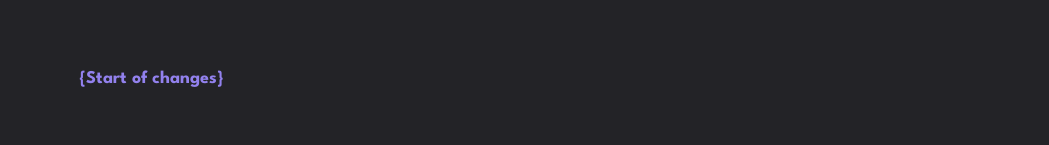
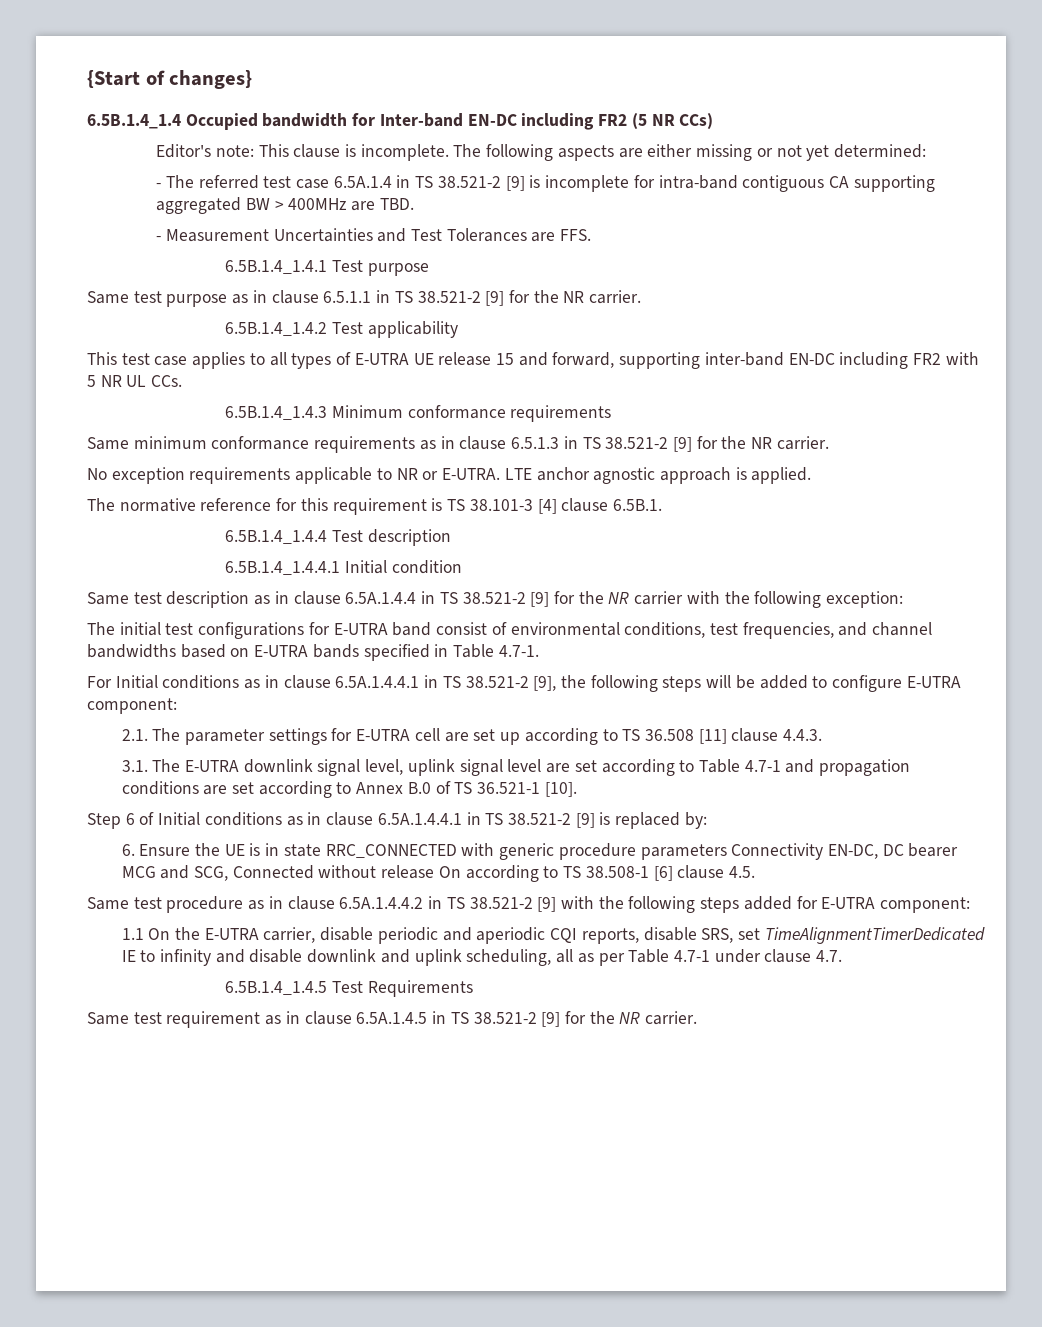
+ 6.5B.1.4_1.4 Occupied bandwidth for Inter-band EN-DC including FR2 (5 NR CCs)
+ Editor's note: This clause is incomplete. The following aspects are either missing or not yet determined:
+ - The referred test case 6.5A.1.4 in TS 38.521-2 [9] is incomplete for intra-band contiguous CA supporting aggregated BW > 400MHz are TBD.
+ - Measurement Uncertainties and Test Tolerances are FFS.
+ 6.5B.1.4_1.4.1 Test purpose
+ Same test purpose as in clause 6.5.1.1 in TS 38.521-2 [9] for the NR carrier.
+ 6.5B.1.4_1.4.2 Test applicability
+ This test case applies to all types of E-UTRA UE release 15 and forward, supporting inter-band EN-DC including FR2 with 5 NR UL CCs.
+ 6.5B.1.4_1.4.3 Minimum conformance requirements
+ Same minimum conformance requirements as in clause 6.5.1.3 in TS 38.521-2 [9] for the NR carrier.
+ No exception requirements applicable to NR or E-UTRA. LTE anchor agnostic approach is applied.
+ The normative reference for this requirement is TS 38.101-3 [4] clause 6.5B.1.
+ 6.5B.1.4_1.4.4 Test description
+ 6.5B.1.4_1.4.4.1 Initial condition
+ Same test description as in clause 6.5A.1.4.4 in TS 38.521-2 [9] for the NR carrier with the following exception:
+ The initial test configurations for E-UTRA band consist of environmental conditions, test frequencies, and channel bandwidths based on E-UTRA bands specified in Table 4.7-1.
+ For Initial conditions as in clause 6.5A.1.4.4.1 in TS 38.521-2 [9], the following steps will be added to configure E-UTRA component:
+ 2.1. The parameter settings for E-UTRA cell are set up according to TS 36.508 [11] clause 4.4.3.
+ 3.1. The E-UTRA downlink signal level, uplink signal level are set according to Table 4.7-1 and propagation conditions are set according to Annex B.0 of TS 36.521-1 [10].
+ Step 6 of Initial conditions as in clause 6.5A.1.4.4.1 in TS 38.521-2 [9] is replaced by:
+ 6. Ensure the UE is in state RRC_CONNECTED with generic procedure parameters Connectivity EN-DC, DC bearer MCG and SCG, Connected without release On according to TS 38.508-1 [6] clause 4.5.
+ Same test procedure as in clause 6.5A.1.4.4.2 in TS 38.521-2 [9] with the following steps added for E-UTRA component:
+ 1.1 On the E-UTRA carrier, disable periodic and aperiodic CQI reports, disable SRS, set TimeAlignmentTimerDedicated IE to infinity and disable downlink and uplink scheduling, all as per Table 4.7-1 under clause 4.7.
+ 6.5B.1.4_1.4.5 Test Requirements
+ Same test requirement as in clause 6.5A.1.4.5 in TS 38.521-2 [9] for the NR carrier.

